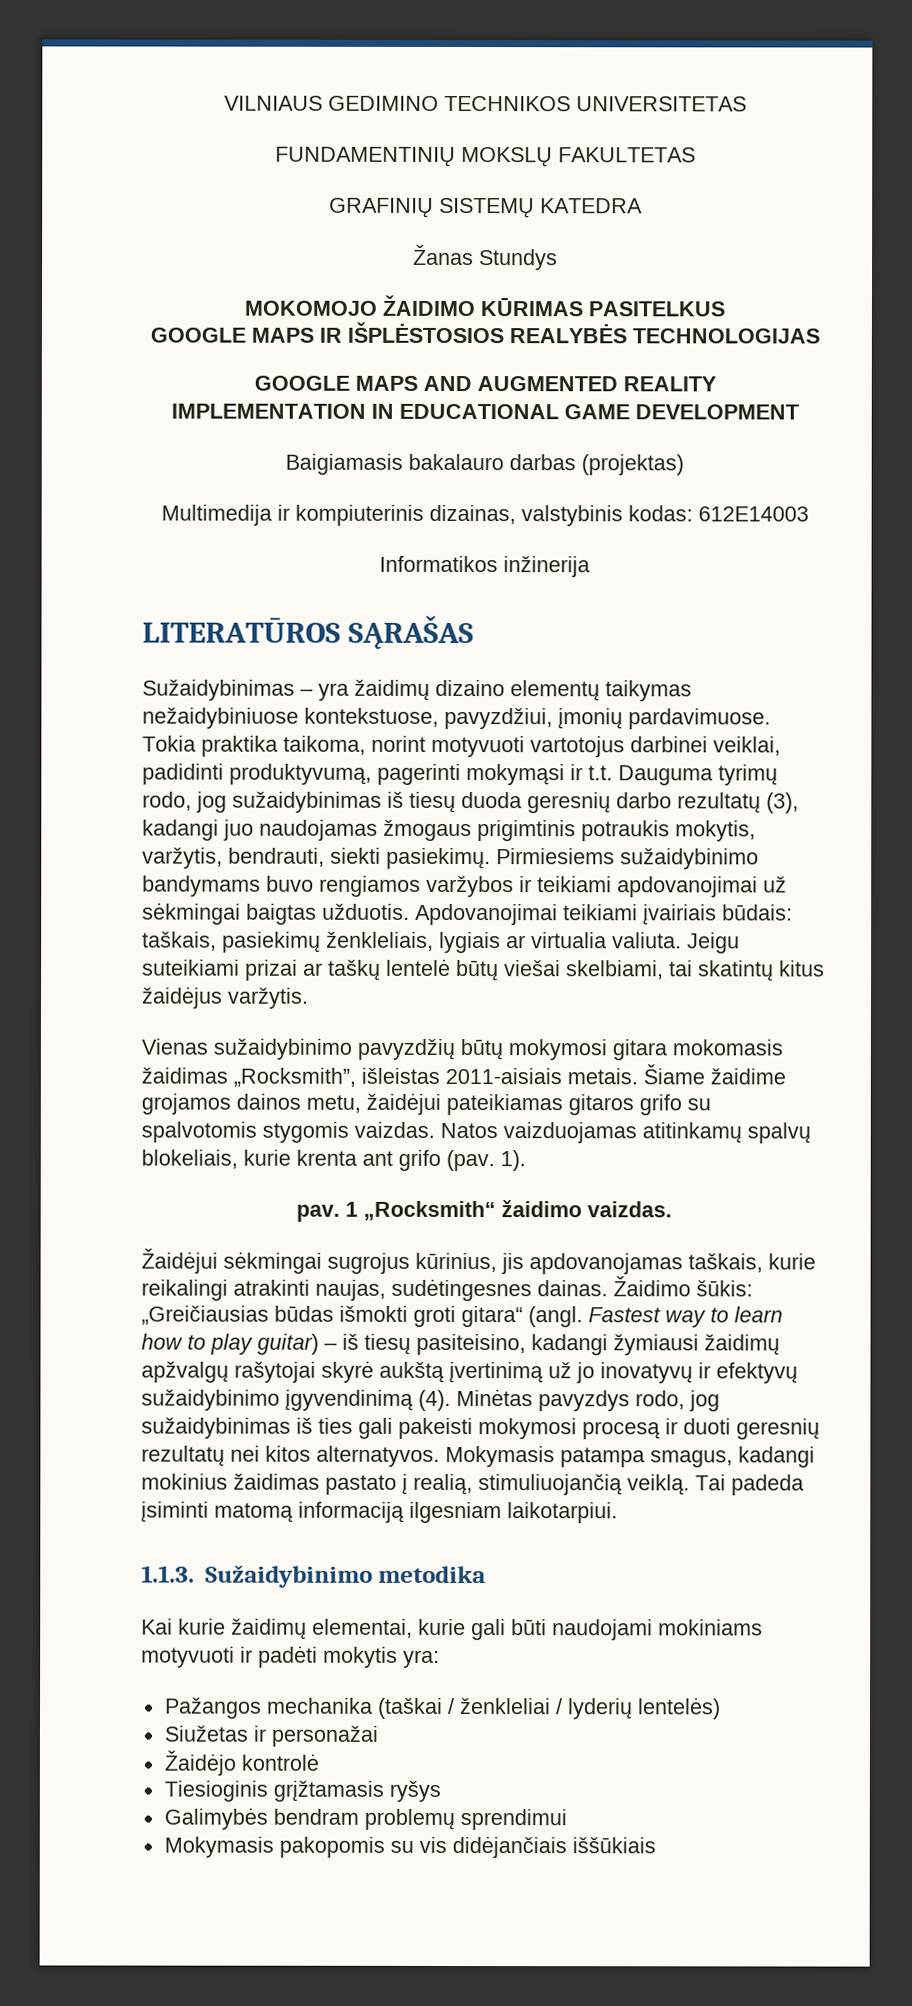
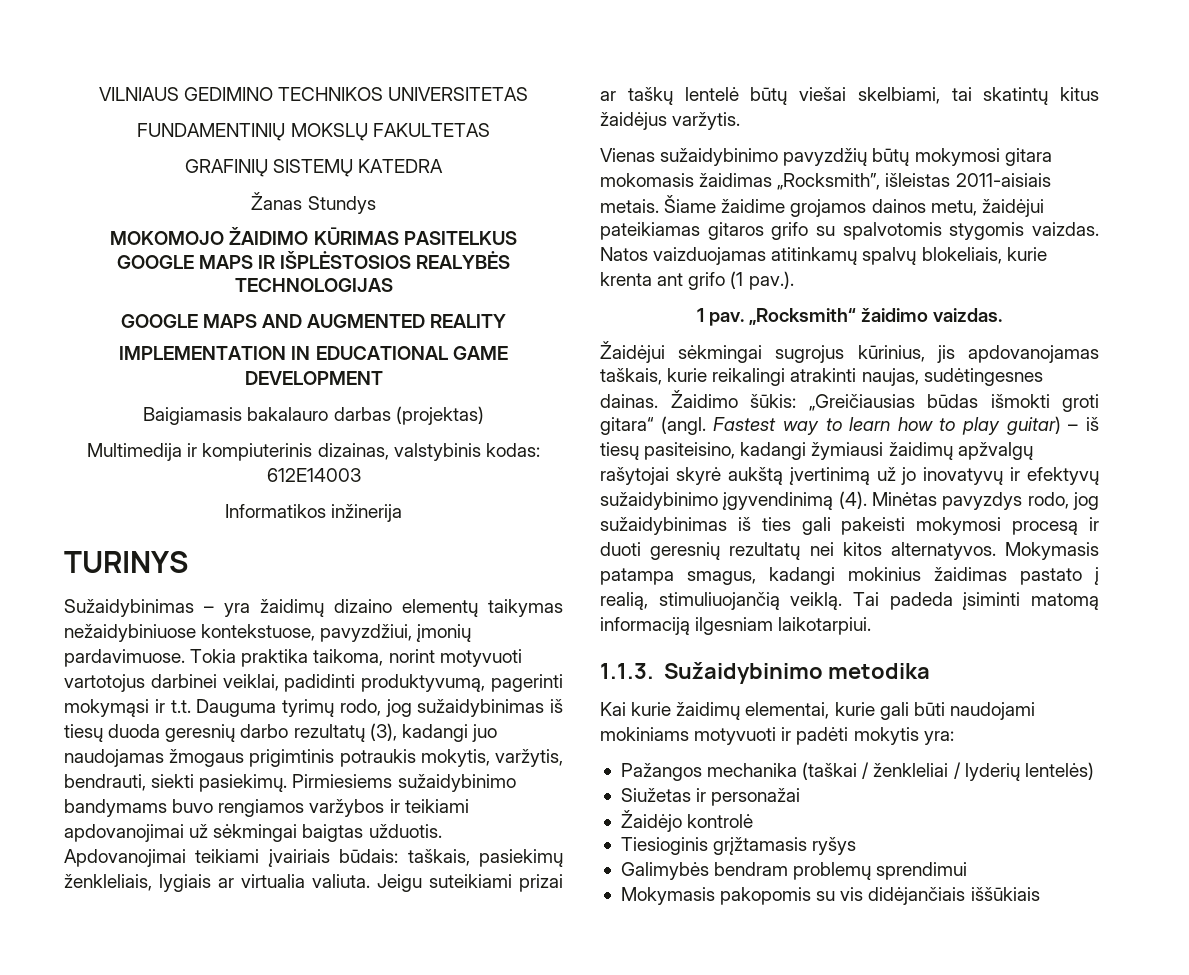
- LITERATŪROS SĄRAŠAS
+ TURINYS
- Natos vaizduojamas atitinkamų spalvų blokeliais, kurie krenta ant grifo (pav. 1).
- pav. 1 „Rocksmith“ žaidimo vaizdas.
+ Natos vaizduojamas atitinkamų spalvų blokeliais, kurie krenta ant grifo (1 pav.).
+ 1 pav. „Rocksmith“ žaidimo vaizdas.

